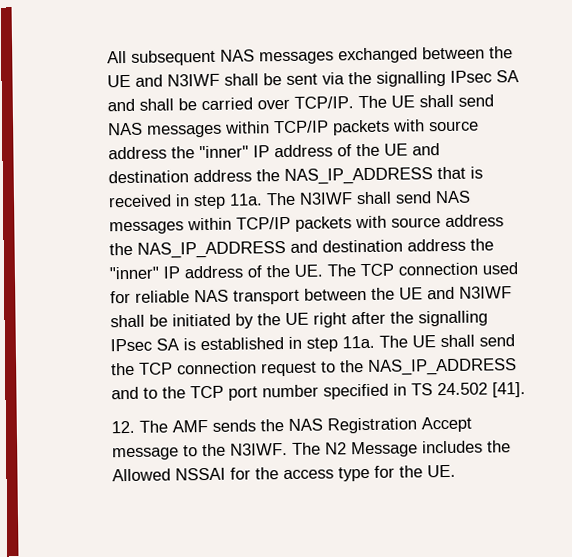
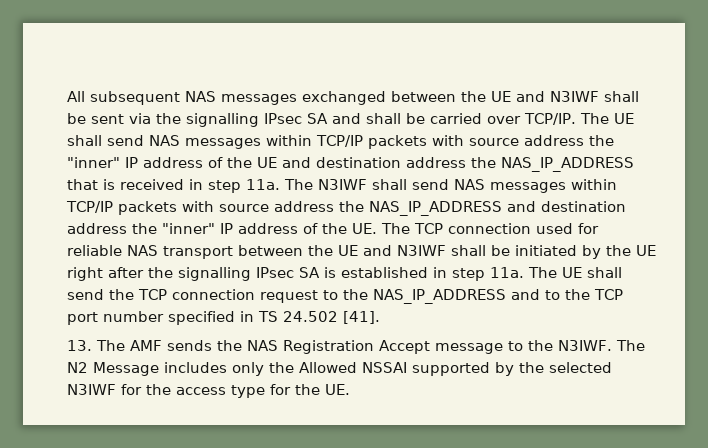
- 12. The AMF sends the NAS Registration Accept message to the N3IWF.
+ 13. The AMF sends the NAS Registration Accept message to the N3IWF.
- The N2 Message includes the Allowed NSSAI for the access type for the UE.
+ The N2 Message includes only the Allowed NSSAI supported by the selected N3IWF for the access type for the UE.

